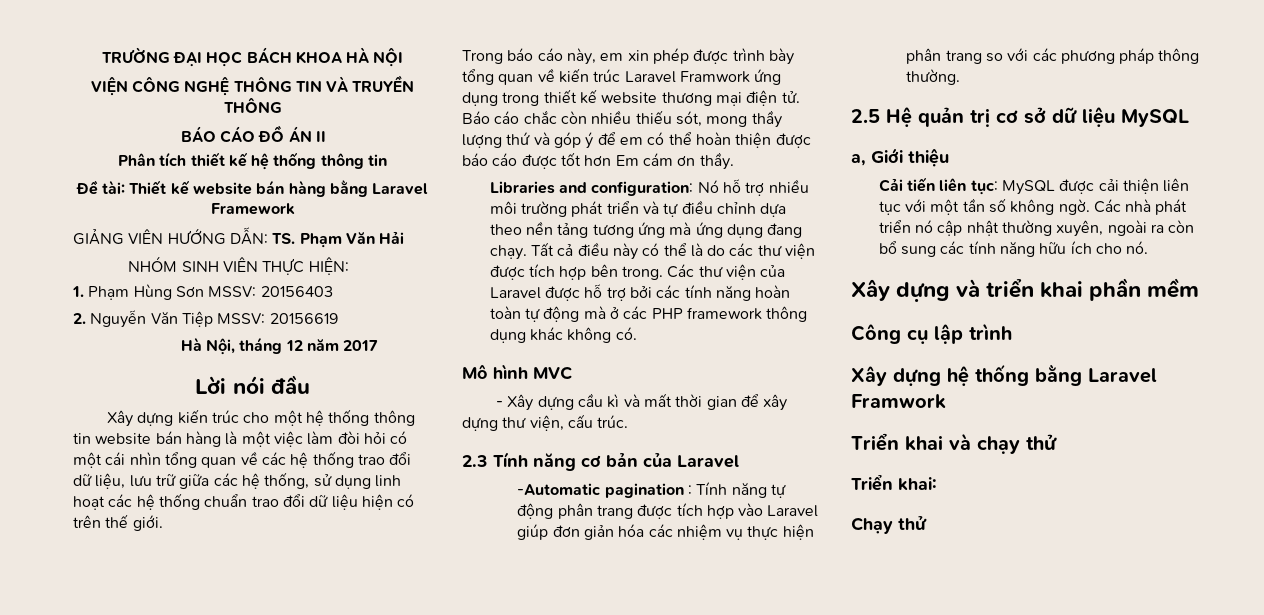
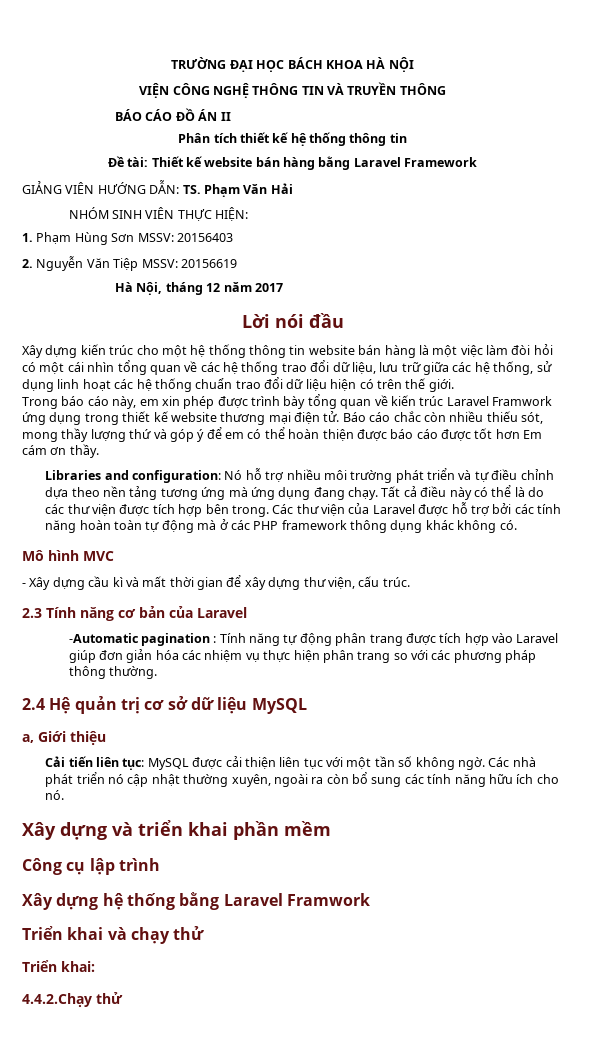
- 2.5 Hệ quản trị cơ sở dữ liệu MySQL
+ 2.4 Hệ quản trị cơ sở dữ liệu MySQL
- Chạy thử
+ 4.4.2.Chạy thử

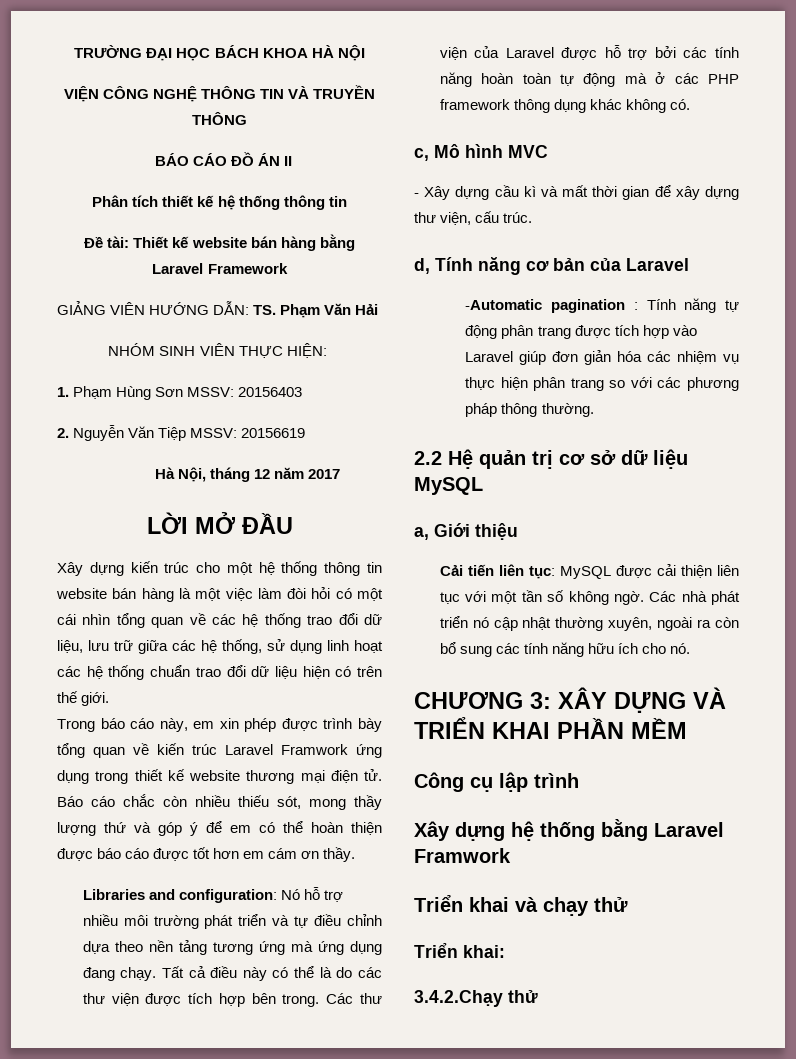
- Lời nói đầu
+ LỜI MỞ ĐẦU
- Báo cáo chắc còn nhiều thiếu sót, mong thầy lượng thứ và góp ý để em có thể hoàn thiện được báo cáo được tốt hơn Em cám ơn thầy.
+ Báo cáo chắc còn nhiều thiếu sót, mong thầy lượng thứ và góp ý để em có thể hoàn thiện được báo cáo được tốt hơn em cám ơn thầy.
- Mô hình MVC
+ c, Mô hình MVC
- 2.3 Tính năng cơ bản của Laravel
+ d, Tính năng cơ bản của Laravel
- 2.4 Hệ quản trị cơ sở dữ liệu MySQL
+ 2.2 Hệ quản trị cơ sở dữ liệu MySQL
- Xây dựng và triển khai phần mềm
+ CHƯƠNG 3: XÂY DỰNG VÀ TRIỂN KHAI PHẦN MỀM
- 4.4.2.Chạy thử
+ 3.4.2.Chạy thử

